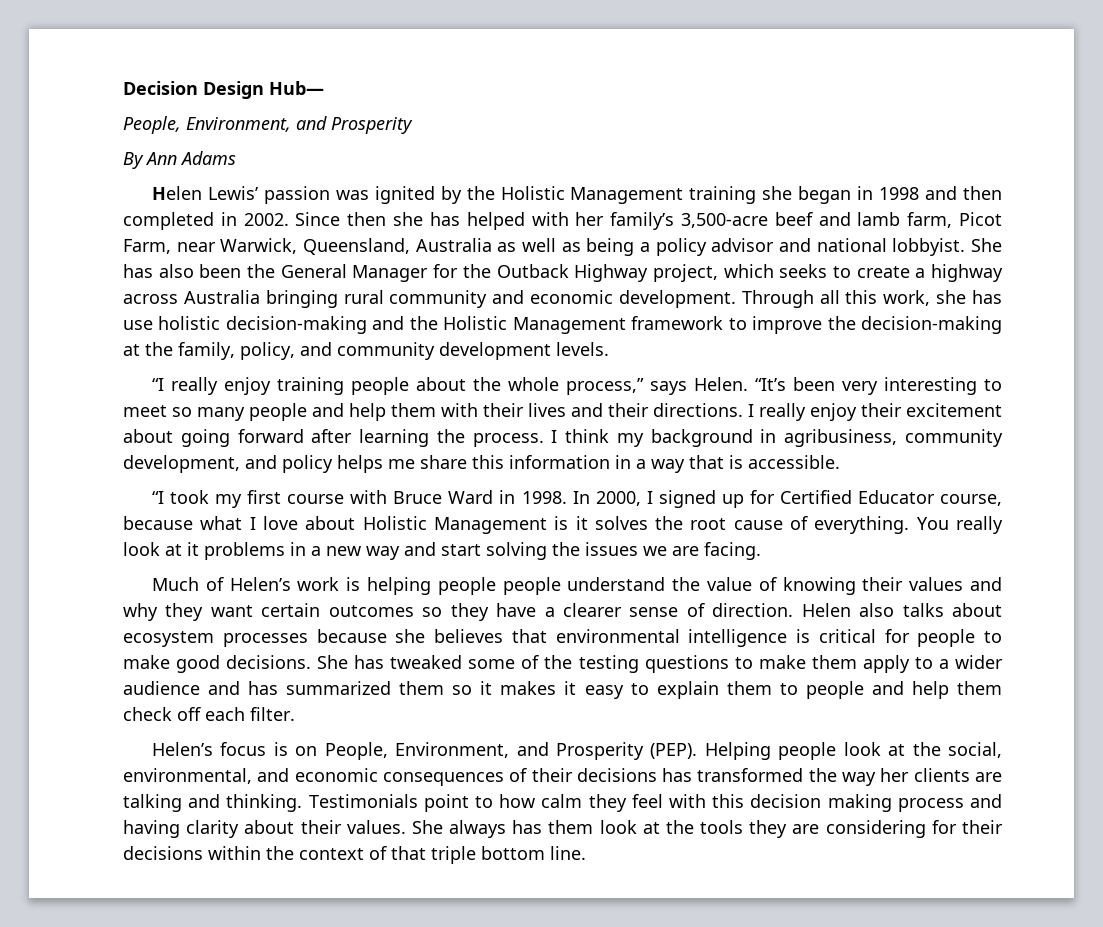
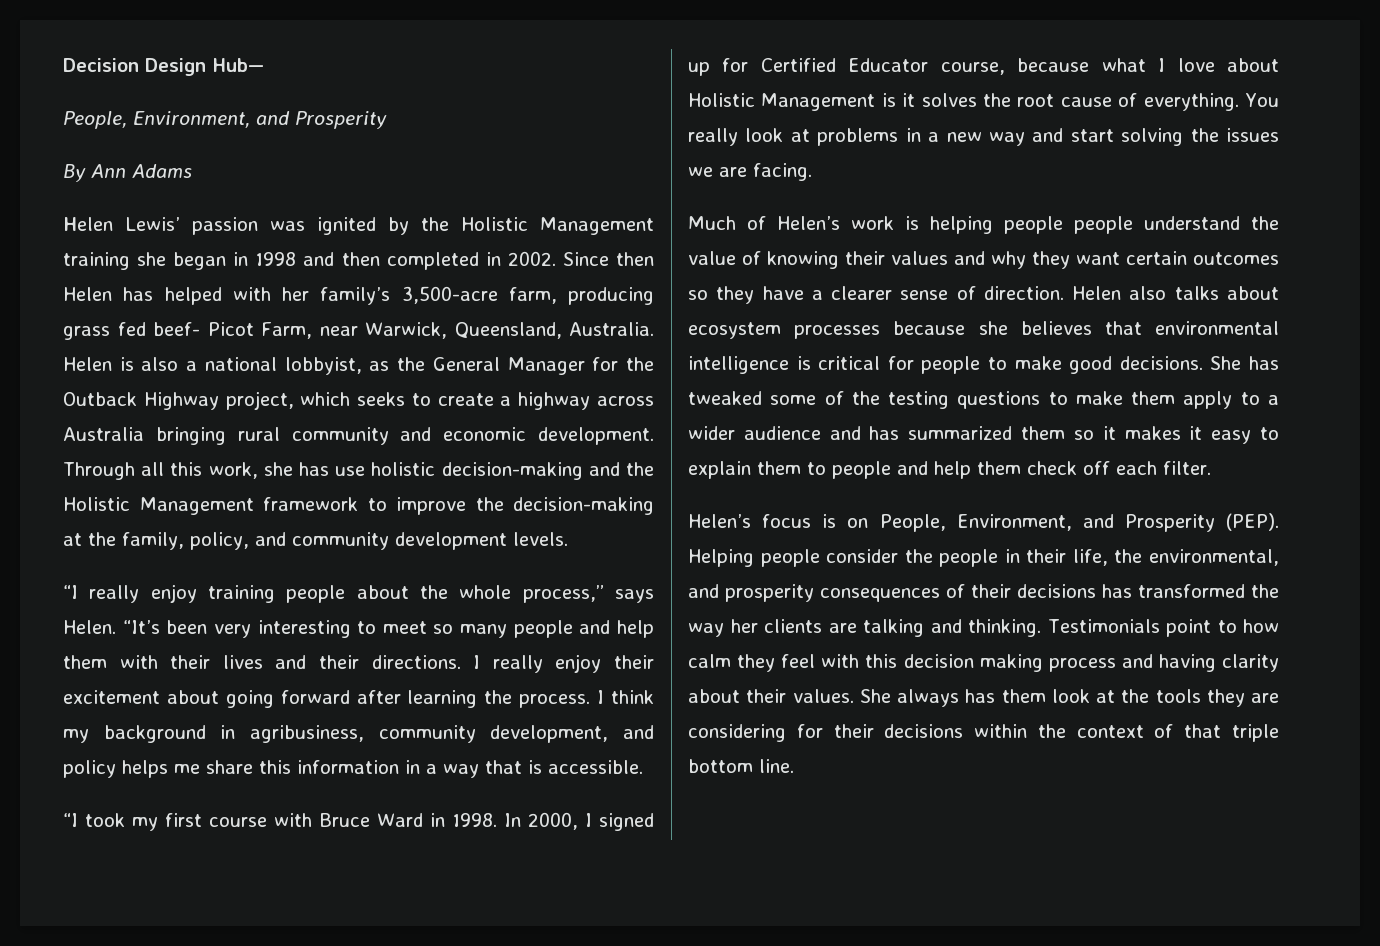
- Since then she has helped with her family’s 3,500-acre beef and lamb farm, Picot Farm, near Warwick, Queensland, Australia as well as being a policy advisor and national lobbyist. She has also been the General Manager for the Outback Highway project, which seeks to create a highway across Australia bringing rural community and economic development.
+ Since then Helen has helped with her family’s 3,500-acre farm, producing grass fed beef- Picot Farm, near Warwick, Queensland, Australia. Helen is also a national lobbyist, as the General Manager for the Outback Highway project, which seeks to create a highway across Australia bringing rural community and economic development.
- You really look at it problems in a new way and start solving the issues we are facing.
+ You really look at problems in a new way and start solving the issues we are facing.
- Helping people look at the social, environmental, and economic consequences of their decisions has transformed the way her clients are talking and thinking.
+ Helping people consider the people in their life, the environmental, and prosperity consequences of their decisions has transformed the way her clients are talking and thinking.

